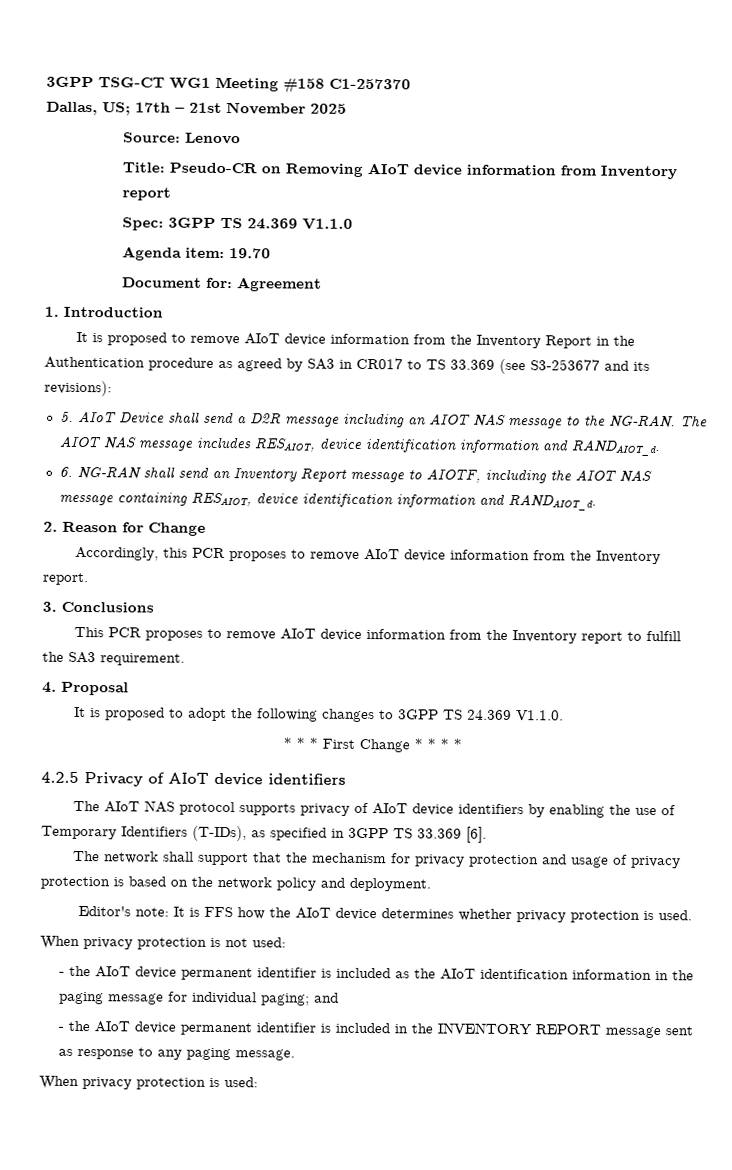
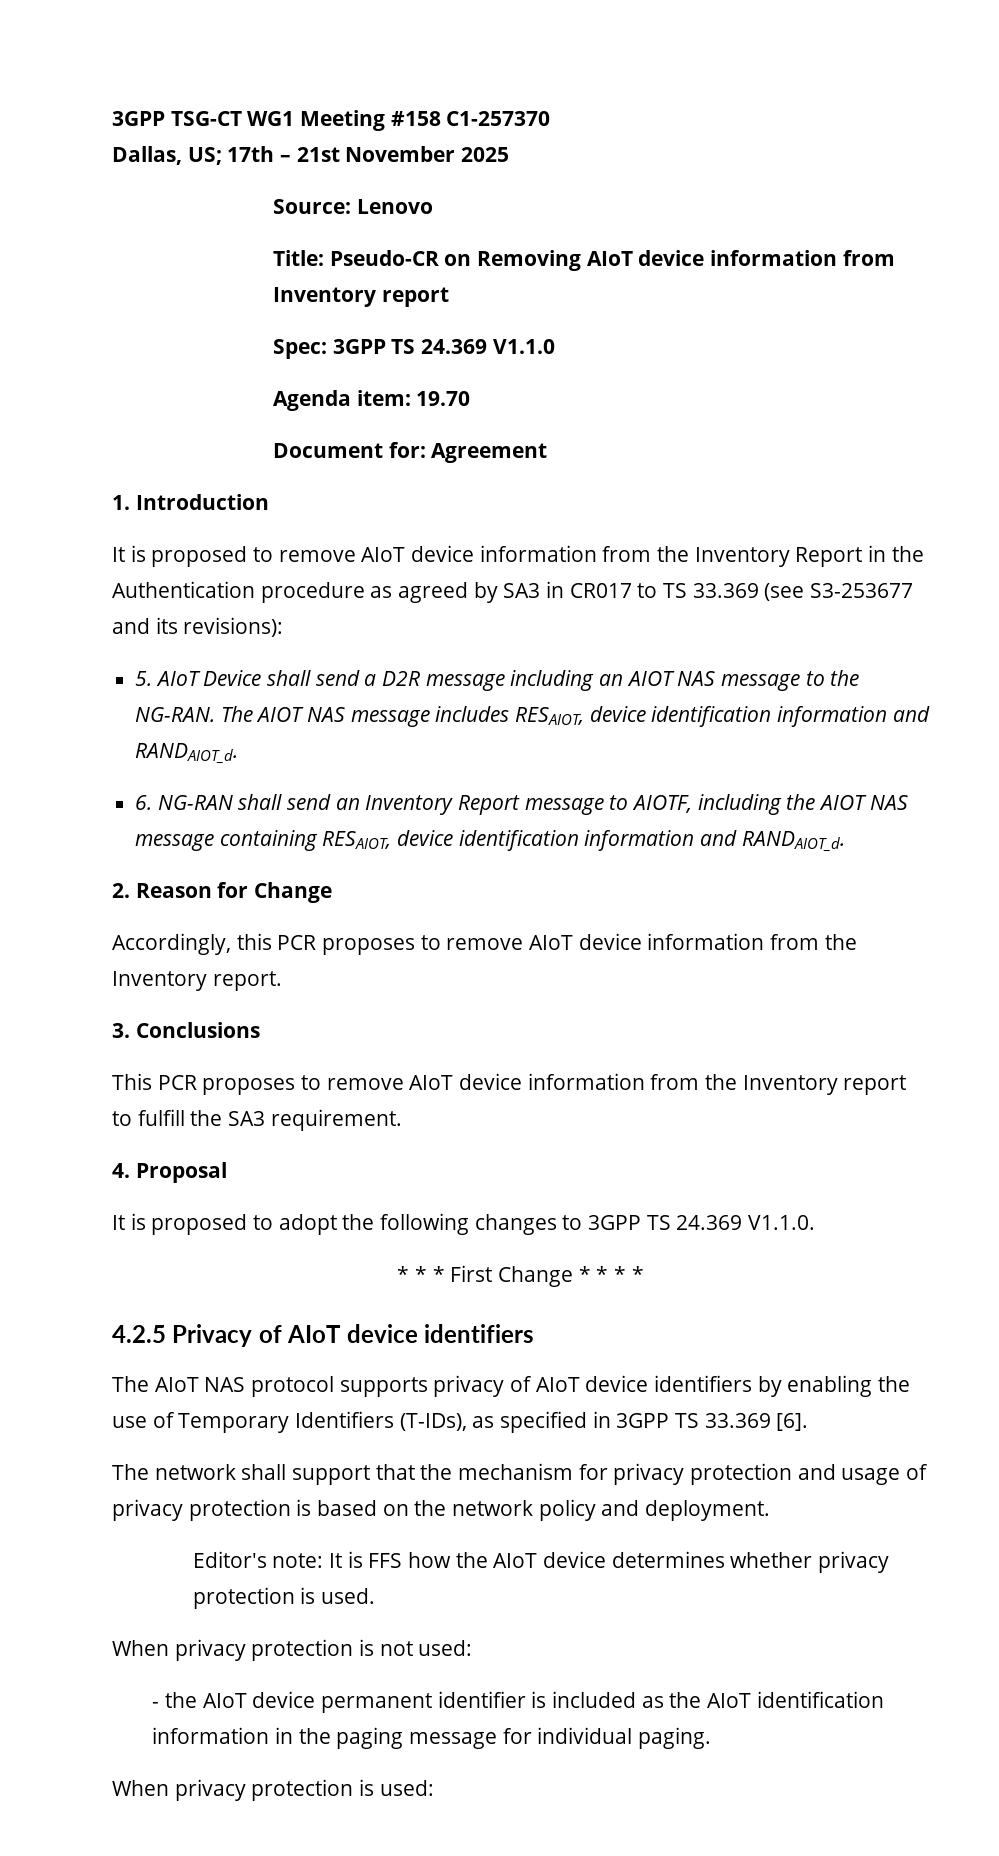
- - the AIoT device permanent identifier is included as the AIoT identification information in the paging message for individual paging; and
- - the AIoT device permanent identifier is included in the INVENTORY REPORT message sent as response to any paging message.
+ - the AIoT device permanent identifier is included as the AIoT identification information in the paging message for individual paging.

